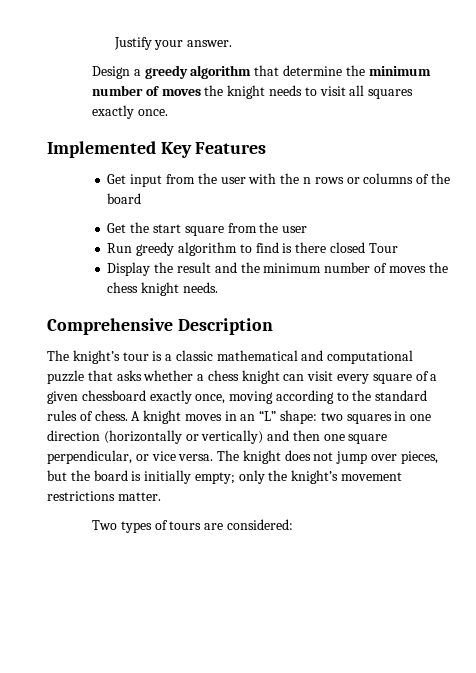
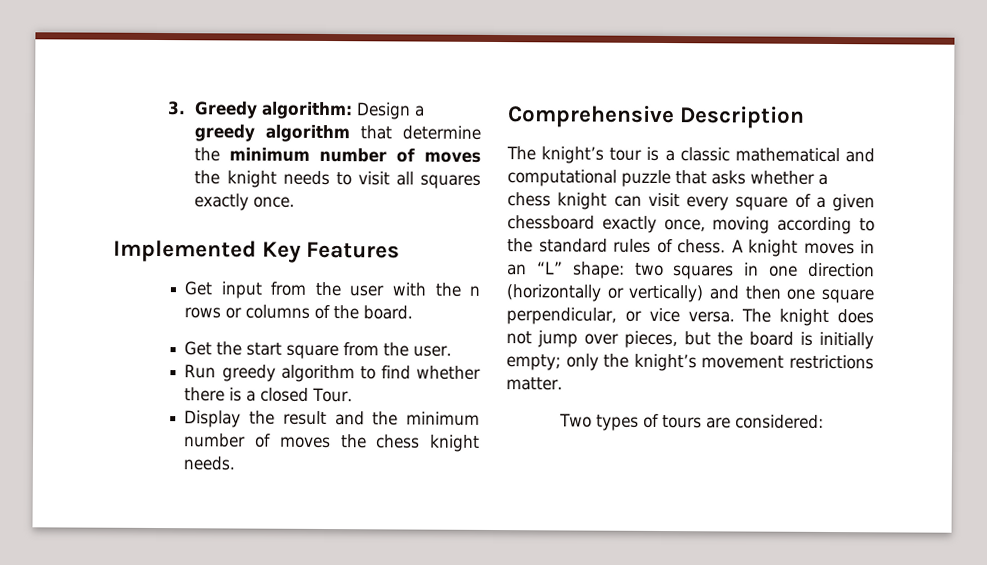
- Justify your answer.
- Design a greedy algorithm that determine the minimum number of moves the knight needs to visit all squares exactly once.
+ 3. Greedy algorithm: Design a greedy algorithm that determine the minimum number of moves the knight needs to visit all squares exactly once.
- Get input from the user with the n rows or columns of the board
+ Get input from the user with the n rows or columns of the board.
- Get the start square from the user
+ Get the start square from the user.
- Run greedy algorithm to find is there closed Tour
+ Run greedy algorithm to find whether there is a closed Tour.

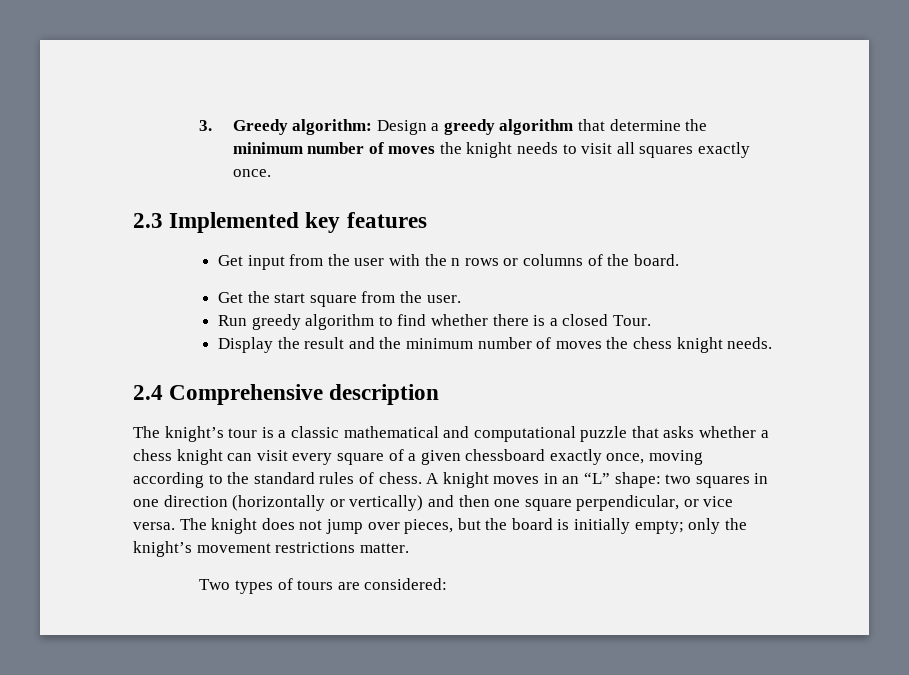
- Implemented Key Features
+ 2.3 Implemented key features
- Comprehensive Description
+ 2.4 Comprehensive description

